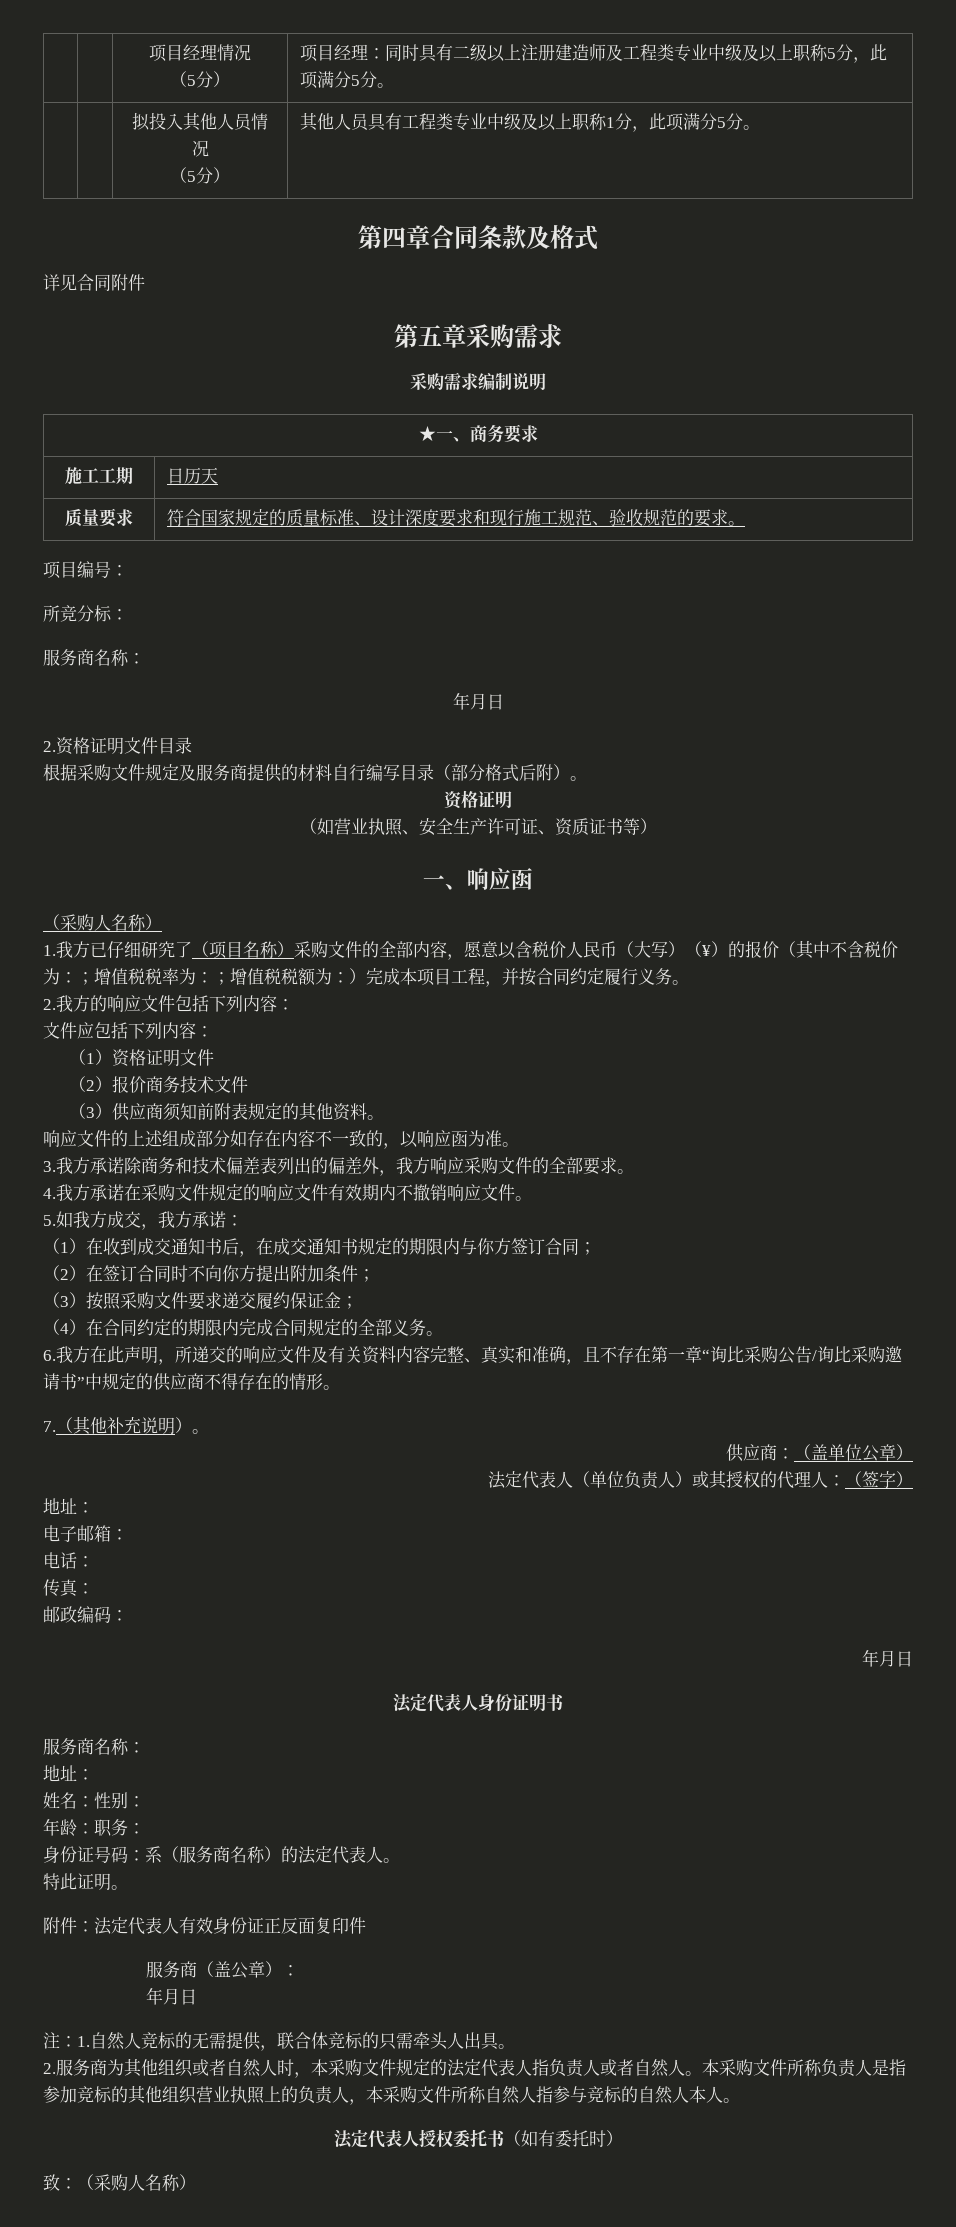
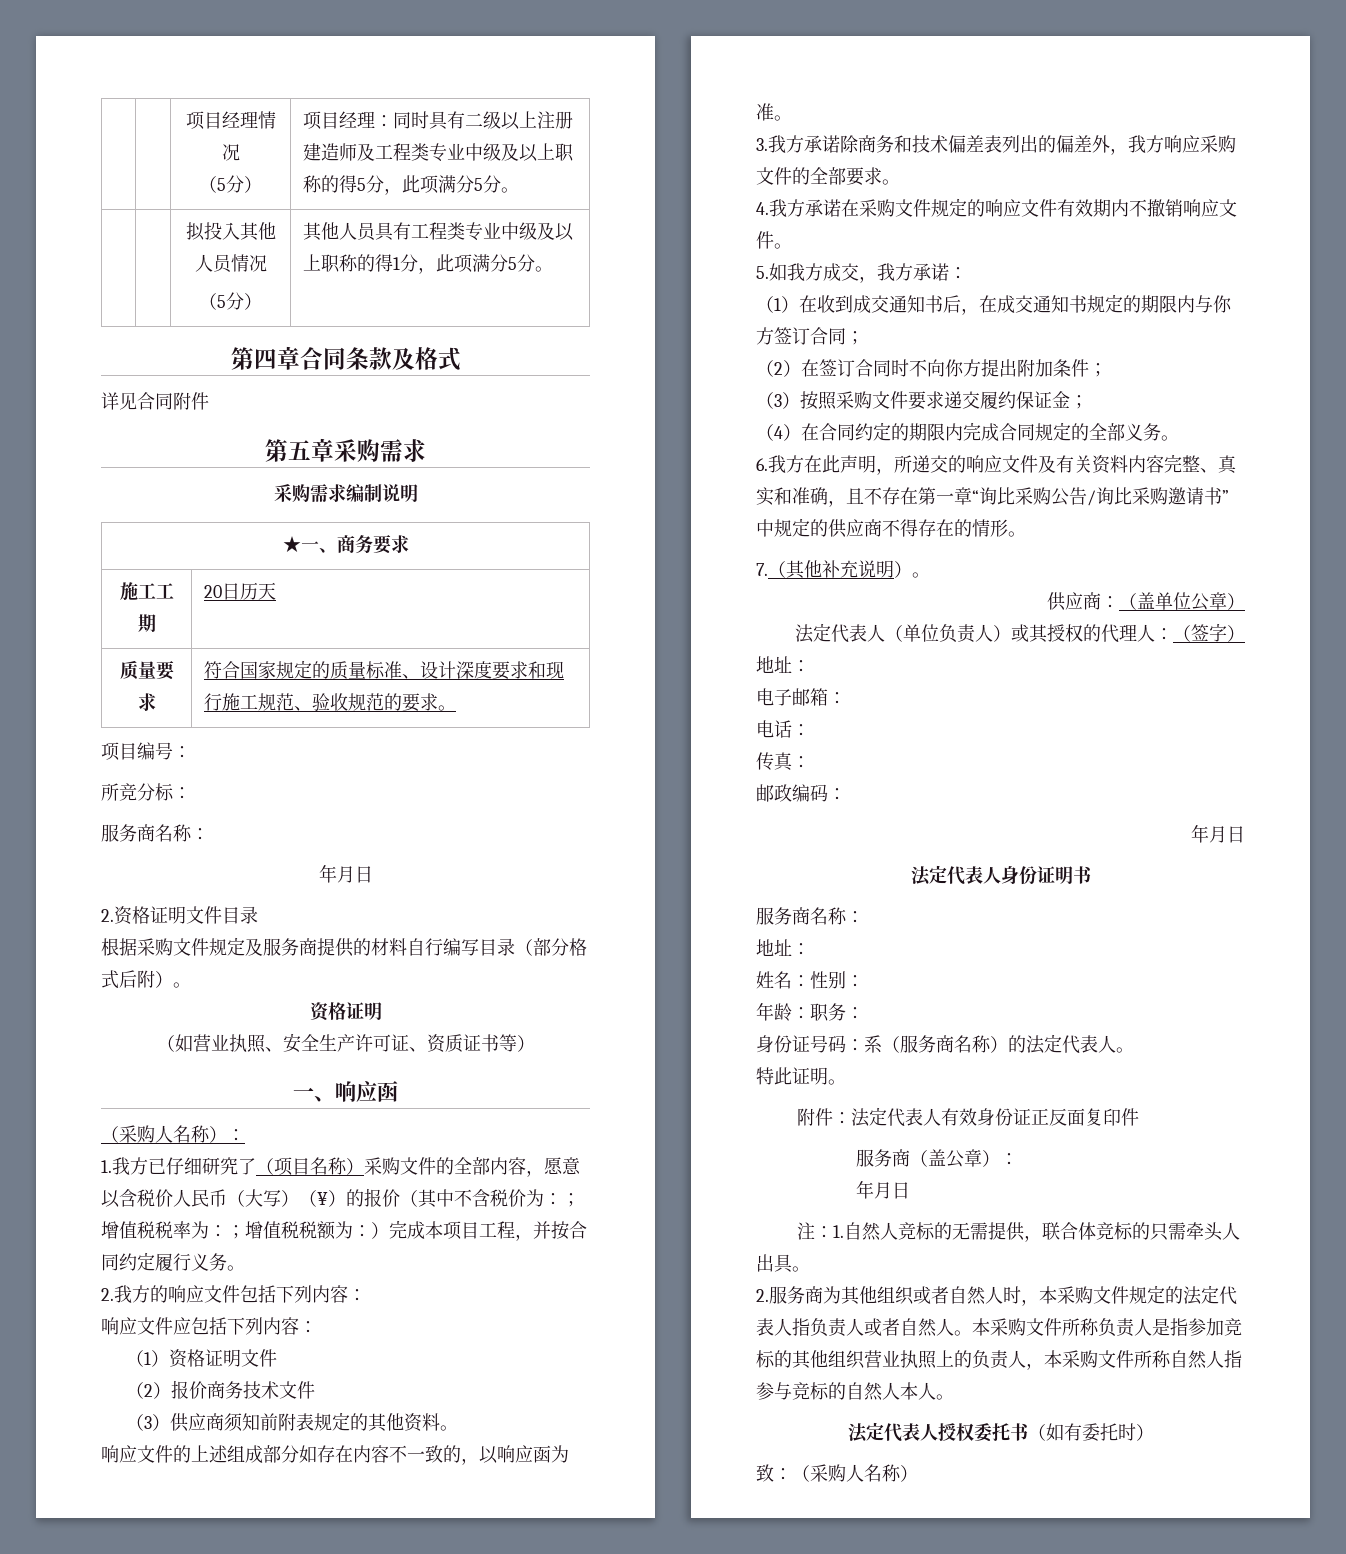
  | | 项目经理情况
- （5分） | 项目经理：同时具有二级以上注册建造师及工程类专业中级及以上职称5分，此项满分5分。
+ （5分） | 项目经理：同时具有二级以上注册建造师及工程类专业中级及以上职称的得5分，此项满分5分。
  | | 拟投入其他人员情况
- （5分） | 其他人员具有工程类专业中级及以上职称1分，此项满分5分。
+ （5分） | 其他人员具有工程类专业中级及以上职称的得1分，此项满分5分。
- 施工工期 | 日历天
+ 施工工期 | 20日历天
  一、响应函
- （采购人名称）
+ （采购人名称）：
- 文件应包括下列内容：
+ 响应文件应包括下列内容：

